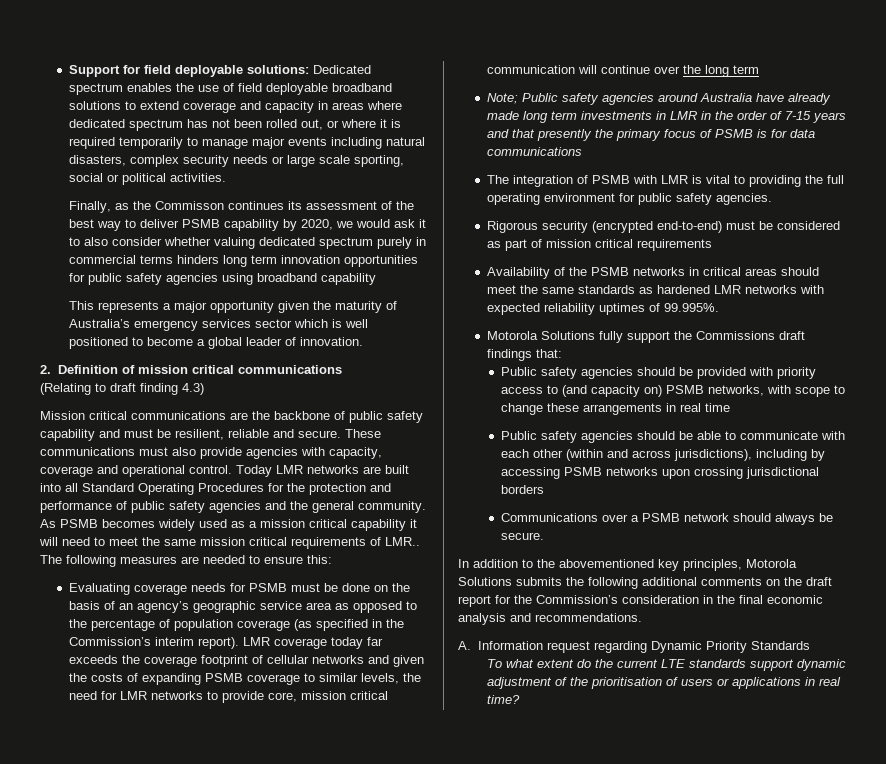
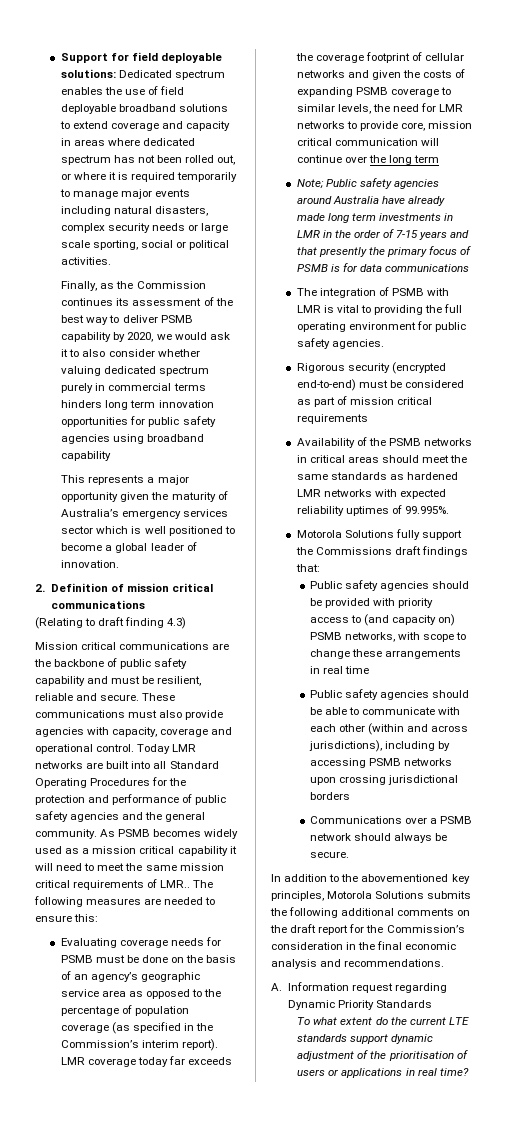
- Finally, as the Commisson continues its assessment of the best way to deliver PSMB capability by 2020, we would ask it to also consider whether valuing dedicated spectrum purely in commercial terms hinders long term innovation opportunities for public safety agencies using broadband capability
+ Finally, as the Commission continues its assessment of the best way to deliver PSMB capability by 2020, we would ask it to also consider whether valuing dedicated spectrum purely in commercial terms hinders long term innovation opportunities for public safety agencies using broadband capability

